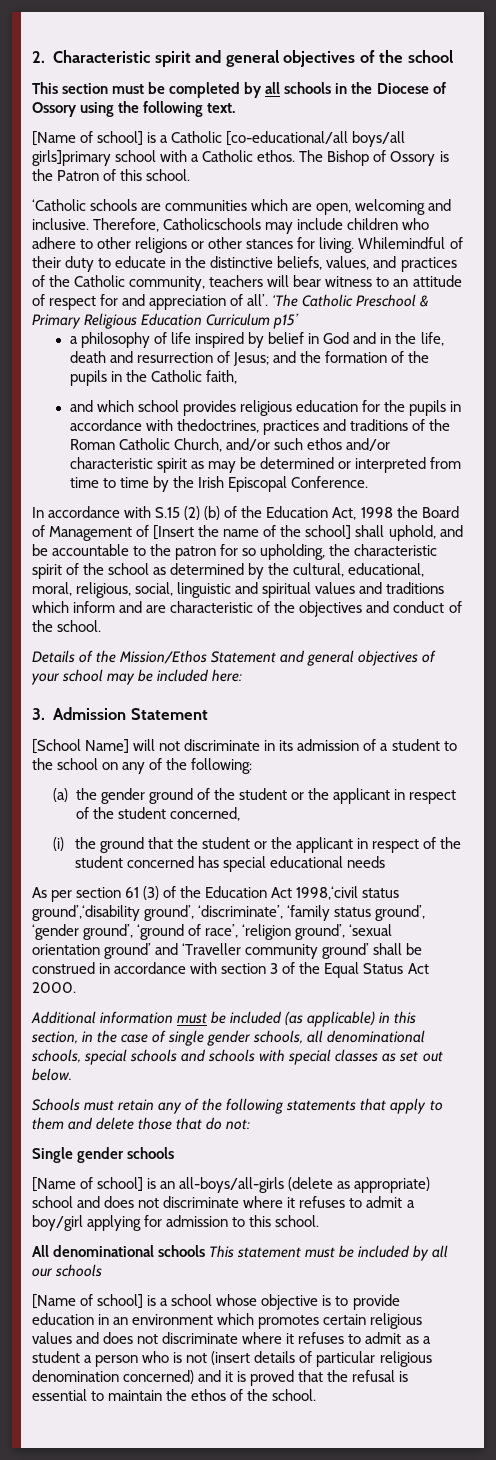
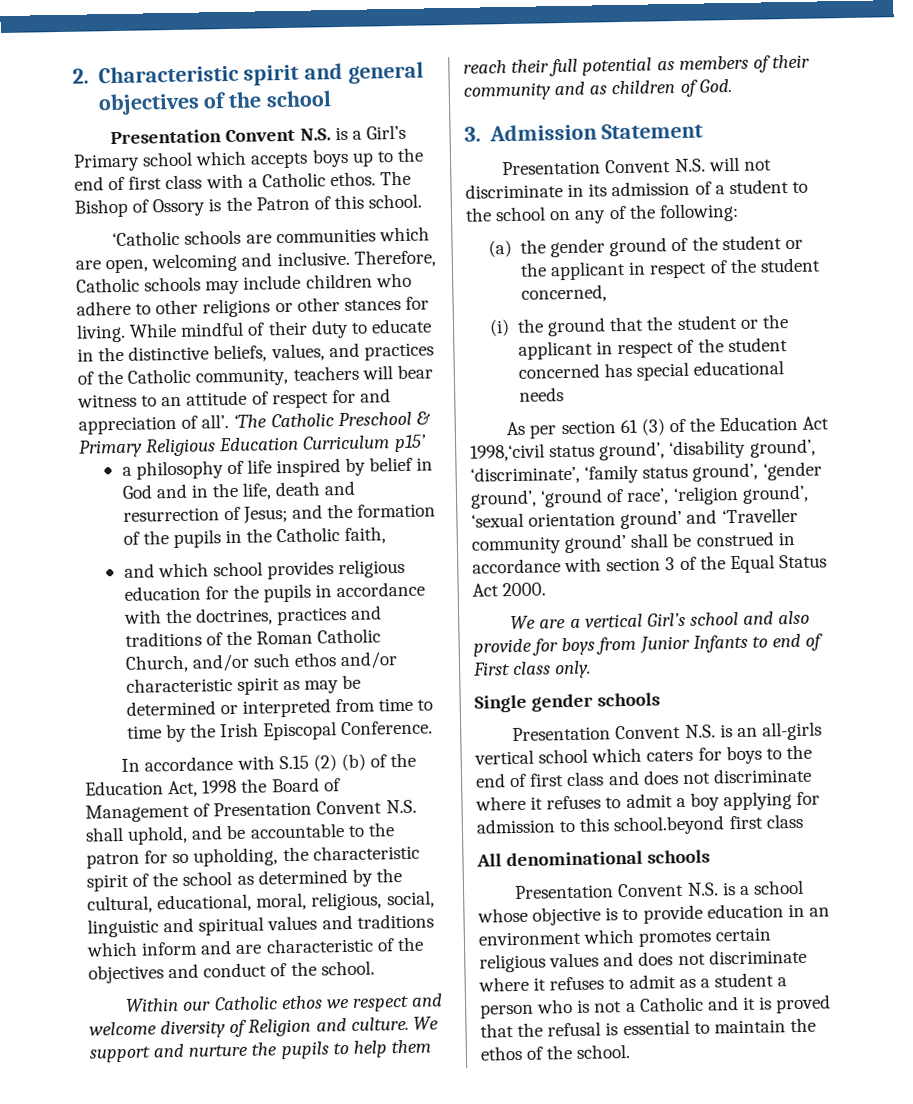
- This section must be completed by all schools in the Diocese of Ossory using the following text.
- [Name of school] is a Catholic [co-educational/all boys/all girls]primary school with a Catholic ethos.
+ Presentation Convent N.S. is a Girl’s Primary school which accepts boys up to the end of first class with a Catholic ethos.
- Therefore, Catholicschools may include children who adhere to other religions or other stances for living.
+ Therefore, Catholic schools may include children who adhere to other religions or other stances for living.
- Whilemindful of their duty to educate in the distinctive beliefs, values, and practices of the Catholic community, teachers will bear witness to an attitude of respect for and appreciation of all’.
+ While mindful of their duty to educate in the distinctive beliefs, values, and practices of the Catholic community, teachers will bear witness to an attitude of respect for and appreciation of all’.
- and which school provides religious education for the pupils in accordance with thedoctrines, practices and traditions of the Roman Catholic Church, and/or such ethos and/or characteristic spirit as may be determined or interpreted from time to time by the Irish Episcopal Conference.
+ and which school provides religious education for the pupils in accordance with the doctrines, practices and traditions of the Roman Catholic Church, and/or such ethos and/or characteristic spirit as may be determined or interpreted from time to time by the Irish Episcopal Conference.
- In accordance with S.15 (2) (b) of the Education Act, 1998 the Board of Management of [Insert the name of the school] shall uphold, and be accountable to the patron for so upholding, the characteristic spirit of the school as determined by the cultural, educational, moral, religious, social, linguistic and spiritual values and traditions which inform and are characteristic of the objectives and conduct of the school.
+ In accordance with S.15 (2) (b) of the Education Act, 1998 the Board of Management of Presentation Convent N.S. shall uphold, and be accountable to the patron for so upholding, the characteristic spirit of the school as determined by the cultural, educational, moral, religious, social, linguistic and spiritual values and traditions which inform and are characteristic of the objectives and conduct of the school.
- Details of the Mission/Ethos Statement and general objectives of your school may be included here:
+ Within our Catholic ethos we respect and welcome diversity of Religion and culture. We support and nurture the pupils to help them reach their full potential as members of their community and as children of God.
- [School Name] will not discriminate in its admission of a student to the school on any of the following:
+ Presentation Convent N.S. will not discriminate in its admission of a student to the school on any of the following:
- As per section 61 (3) of the Education Act 1998,‘civil status ground’,‘disability ground’, ‘discriminate’, ‘family status ground’, ‘gender ground’, ‘ground of race’, ‘religion ground’, ‘sexual orientation ground’ and ‘Traveller community ground’ shall be construed in accordance with section 3 of the Equal Status Act 2000.
+ As per section 61 (3) of the Education Act 1998,‘civil status ground’, ‘disability ground’, ‘discriminate’, ‘family status ground’, ‘gender ground’, ‘ground of race’, ‘religion ground’, ‘sexual orientation ground’ and ‘Traveller community ground’ shall be construed in accordance with section 3 of the Equal Status Act 2000.
- Additional information must be included (as applicable) in this section, in the case of single gender schools, all denominational schools, special schools and schools with special classes as set out below.
- Schools must retain any of the following statements that apply to them and delete those that do not:
+ We are a vertical Girl’s school and also provide for boys from Junior Infants to end of First class only.
  Single gender schools
- [Name of school] is an all-boys/all-girls (delete as appropriate) school and does not discriminate where it refuses to admit a boy/girl applying for admission to this school.
+ Presentation Convent N.S. is an all-girls vertical school which caters for boys to the end of first class and does not discriminate where it refuses to admit a boy applying for admission to this school.beyond first class
- All denominational schools This statement must be included by all our schools
- [Name of school] is a school whose objective is to provide education in an environment which promotes certain religious values and does not discriminate where it refuses to admit as a student a person who is not (insert details of particular religious denomination concerned) and it is proved that the refusal is essential to maintain the ethos of the school.
+ All denominational schools
+ Presentation Convent N.S. is a school whose objective is to provide education in an environment which promotes certain religious values and does not discriminate where it refuses to admit as a student a person who is not a Catholic and it is proved that the refusal is essential to maintain the ethos of the school.

